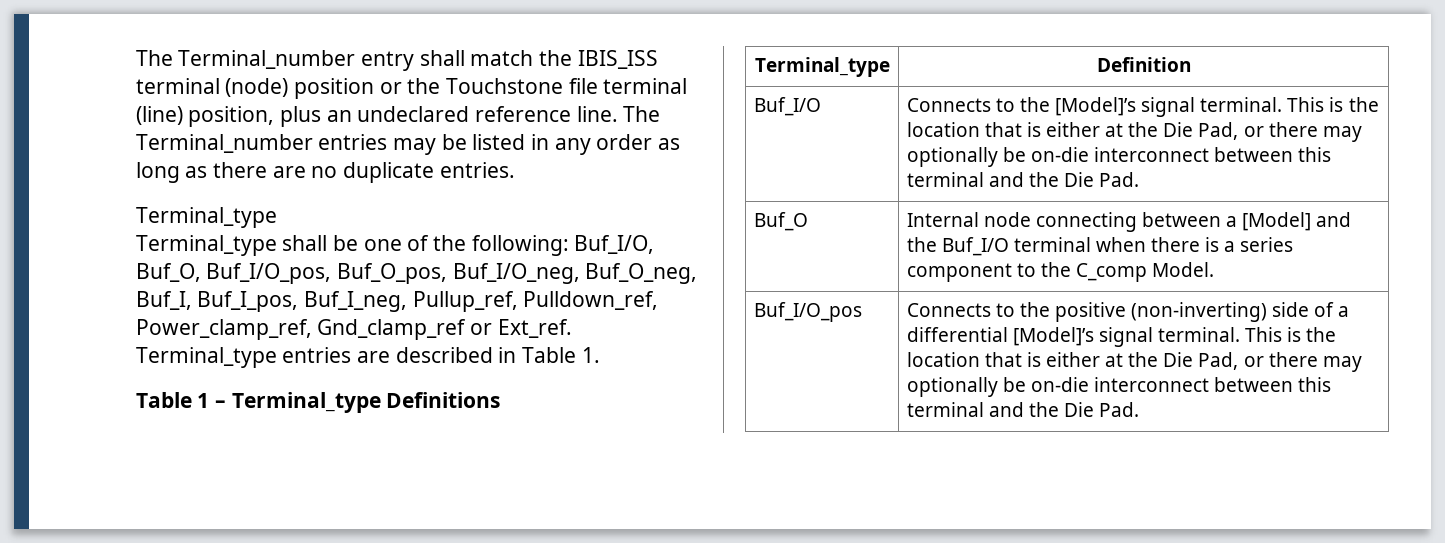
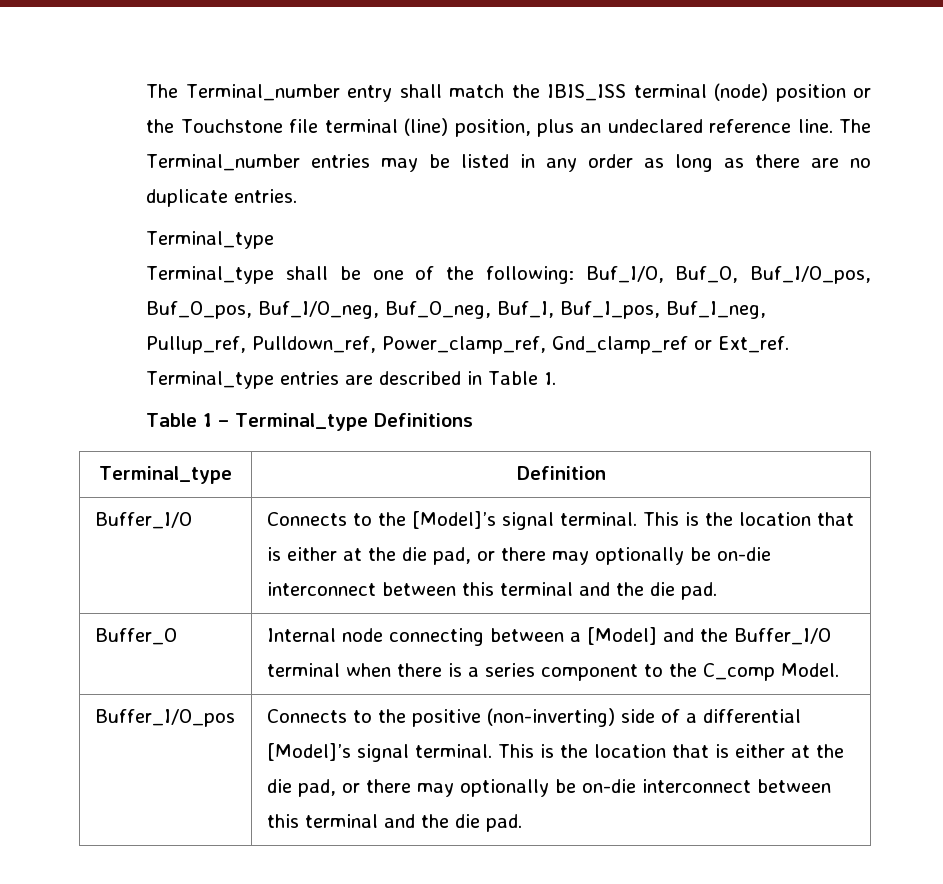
- Buf_I/O | Connects to the [Model]’s signal terminal. This is the location that is either at the Die Pad, or there may optionally be on-die interconnect between this terminal and the Die Pad.
- Buf_O | Internal node connecting between a [Model] and the Buf_I/O terminal when there is a series component to the C_comp Model.
+ Buffer_I/O | Connects to the [Model]’s signal terminal. This is the location that is either at the die pad, or there may optionally be on-die interconnect between this terminal and the die pad.
+ Buffer_O | Internal node connecting between a [Model] and the Buffer_I/O terminal when there is a series component to the C_comp Model.
- Buf_I/O_pos | Connects to the positive (non-inverting) side of a differential [Model]’s signal terminal. This is the location that is either at the Die Pad, or there may optionally be on-die interconnect between this terminal and the Die Pad.
+ Buffer_I/O_pos | Connects to the positive (non-inverting) side of a differential [Model]’s signal terminal. This is the location that is either at the die pad, or there may optionally be on-die interconnect between this terminal and the die pad.

